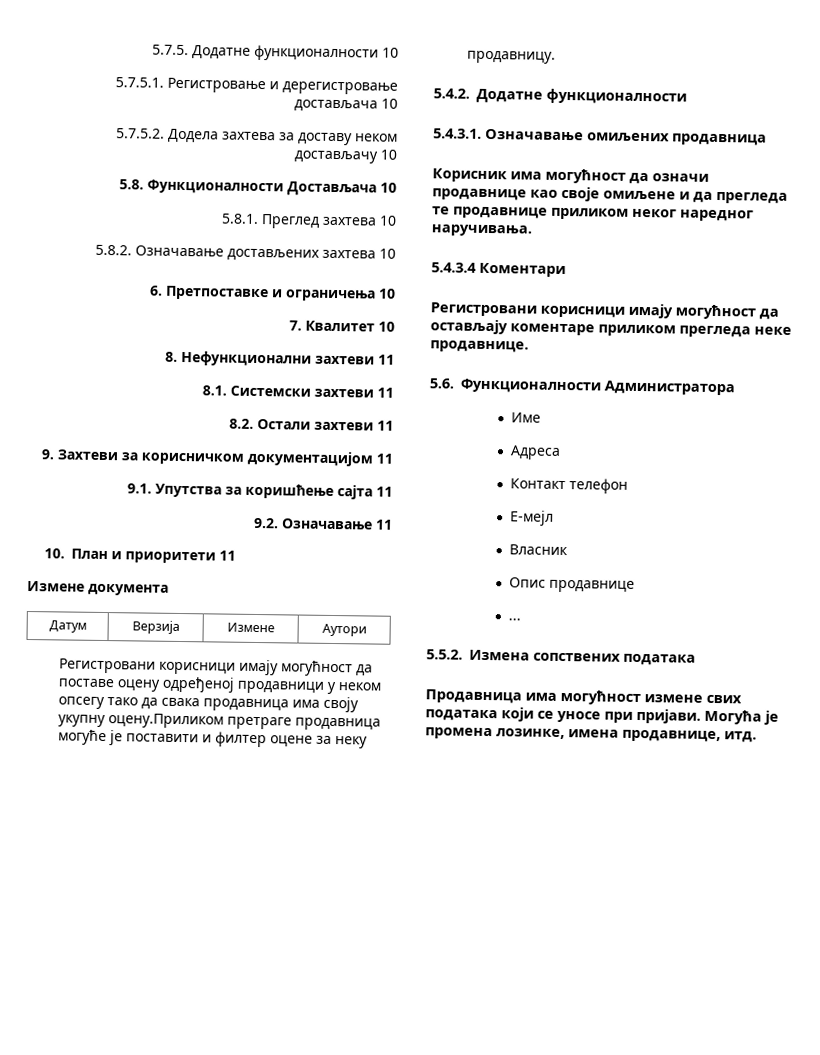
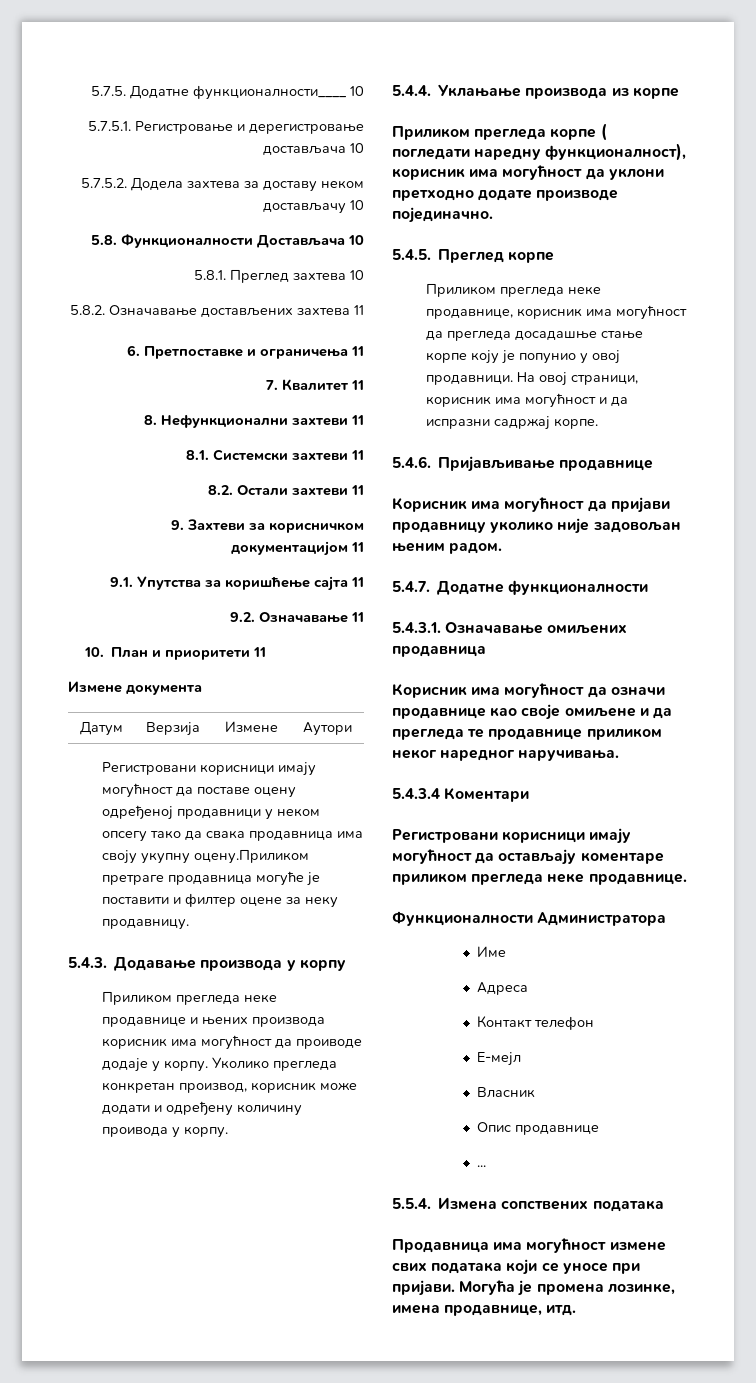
- 5.7.5. Додатне функционалности 10
+ 5.7.5. Додатне функционалности____ 10
- 5.8.2. Означавање достављених захтева 10
+ 5.8.2. Означавање достављених захтева 11
- 6. Претпоставке и ограничења 10
+ 6. Претпоставке и ограничења 11
- 7. Квалитет 10
+ 7. Квалитет 11
- 5.4.2. Додатне функционалности
+ 5.4.3. Додавање производа у корпу
+ Приликом прегледа неке продавнице и њених производа корисник има могућност да проиводе додаје у корпу. Уколико прегледа конкретан производ, корисник може додати и одређену количину проивода у корпу.
+ 5.4.4. Уклањање производа из корпе
+ Приликом прегледа корпе ( погледати наредну функционалност), корисник има могућност да уклони претходно додате производе појединачно.
+ 5.4.5. Преглед корпе
+ Приликом прегледа неке продавнице, корисник има могућност да прегледа досадашње стање корпе коју је попунио у овој продавници. На овој страници, корисник има могућност и да испразни садржај корпе.
+ 5.4.6. Пријављивање продавнице
+ Корисник има могућност да пријави продавницу уколико није задовољан њеним радом.
+ 5.4.7. Додатне функционалности
- 5.6. Функционалности Администратора
+ Функционалности Администратора
- 5.5.2. Измена сопствених података
+ 5.5.4. Измена сопствених података

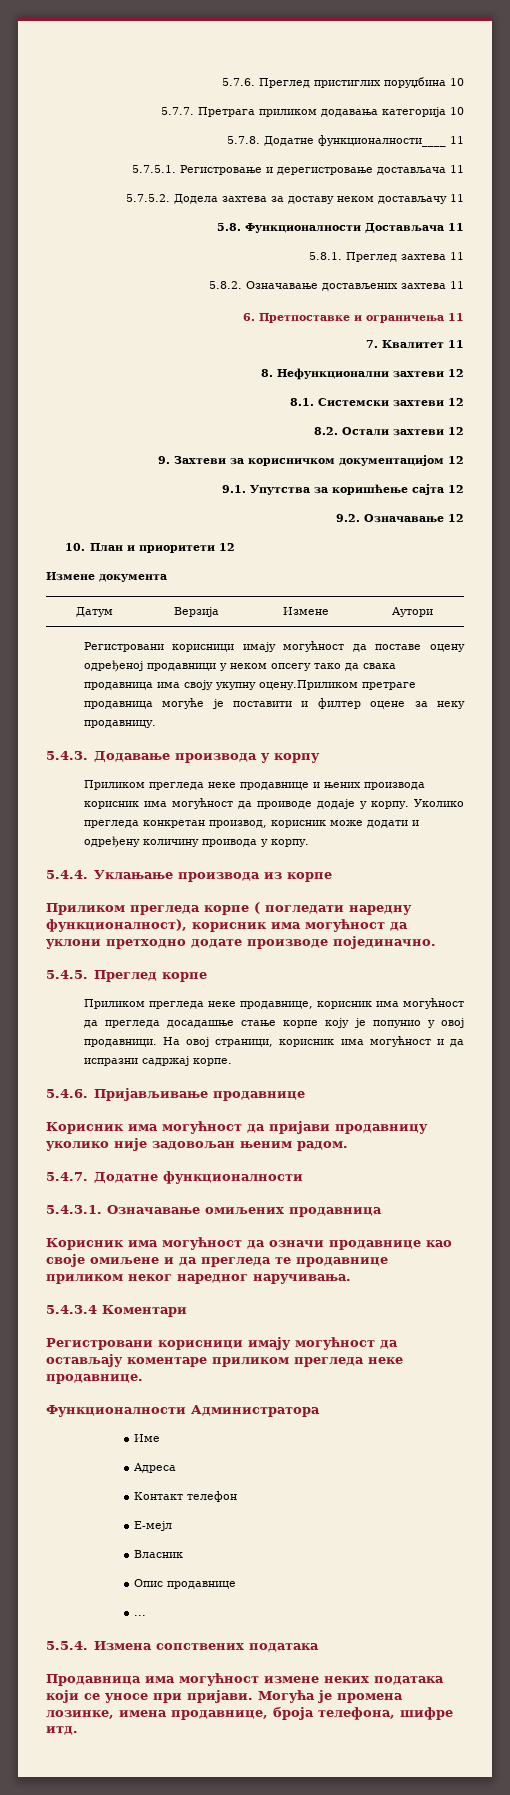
- 5.7.5. Додатне функционалности____ 10
+ 5.7.6. Преглед пристиглих поруџбина 10
+ 5.7.7. Претрага приликом додавања категорија 10
+ 5.7.8. Додатне функционалности____ 11
- 5.7.5.1. Регистровање и дерегистровање достављача 10
+ 5.7.5.1. Регистровање и дерегистровање достављача 11
- 5.7.5.2. Додела захтева за доставу неком достављачу 10
+ 5.7.5.2. Додела захтева за доставу неком достављачу 11
- 5.8. Функционалности Достављача 10
+ 5.8. Функционалности Достављача 11
- 5.8.1. Преглед захтева 10
+ 5.8.1. Преглед захтева 11
- 8. Нефункционални захтеви 11
+ 8. Нефункционални захтеви 12
- 8.1. Системски захтеви 11
+ 8.1. Системски захтеви 12
- 8.2. Остали захтеви 11
+ 8.2. Остали захтеви 12
- 9. Захтеви за корисничком документацијом 11
+ 9. Захтеви за корисничком документацијом 12
- 9.1. Упутства за коришћење сајта 11
+ 9.1. Упутства за коришћење сајта 12
- 9.2. Означавање 11
+ 9.2. Означавање 12
- 10. План и приоритети 11
+ 10. План и приоритети 12
- Продавница има могућност измене свих података који се уносе при пријави.
+ Продавница има могућност измене неких података који се уносе при пријави.
- Могућа је промена лозинке, имена продавнице, итд.
+ Могућа је промена лозинке, имена продавнице, броја телефона, шифре итд.

